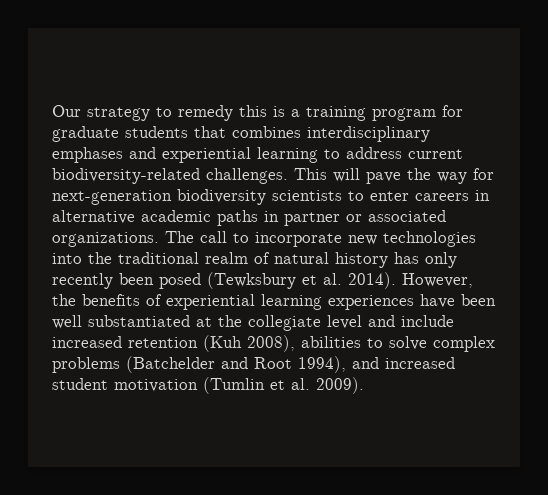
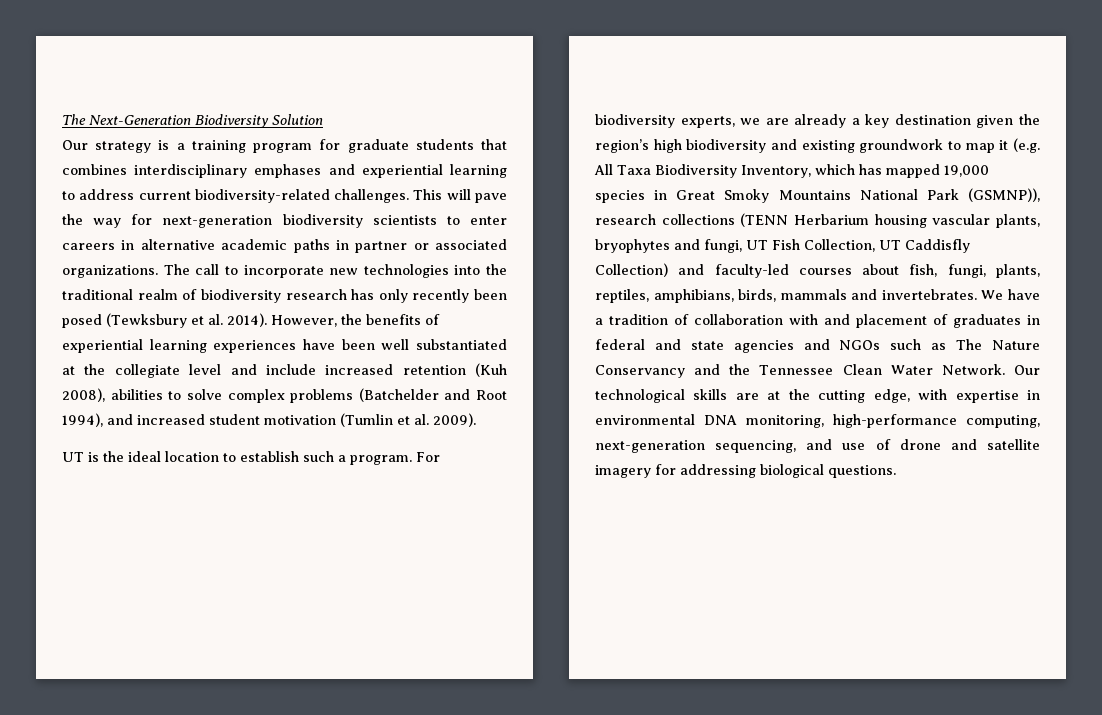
- Our strategy to remedy this is a training program for graduate students that combines interdisciplinary emphases and experiential learning to address current biodiversity-related challenges.
+ The Next-Generation Biodiversity Solution
+ Our strategy is a training program for graduate students that combines interdisciplinary emphases and experiential learning to address current biodiversity-related challenges.
- The call to incorporate new technologies into the traditional realm of natural history has only recently been posed (Tewksbury et al. 2014).
+ The call to incorporate new technologies into the traditional realm of biodiversity research has only recently been posed (Tewksbury et al. 2014).
+ UT is the ideal location to establish such a program. For biodiversity experts, we are already a key destination given the region’s high biodiversity and existing groundwork to map it (e.g. All Taxa Biodiversity Inventory, which has mapped 19,000 species in Great Smoky Mountains National Park (GSMNP)), research collections (TENN Herbarium housing vascular plants, bryophytes and fungi, UT Fish Collection, UT Caddisfly Collection) and faculty-led courses about fish, fungi, plants, reptiles, amphibians, birds, mammals and invertebrates. We have a tradition of collaboration with and placement of graduates in federal and state agencies and NGOs such as The Nature Conservancy and the Tennessee Clean Water Network. Our technological skills are at the cutting edge, with expertise in environmental DNA monitoring, high-performance computing, next-generation sequencing, and use of drone and satellite imagery for addressing biological questions.

